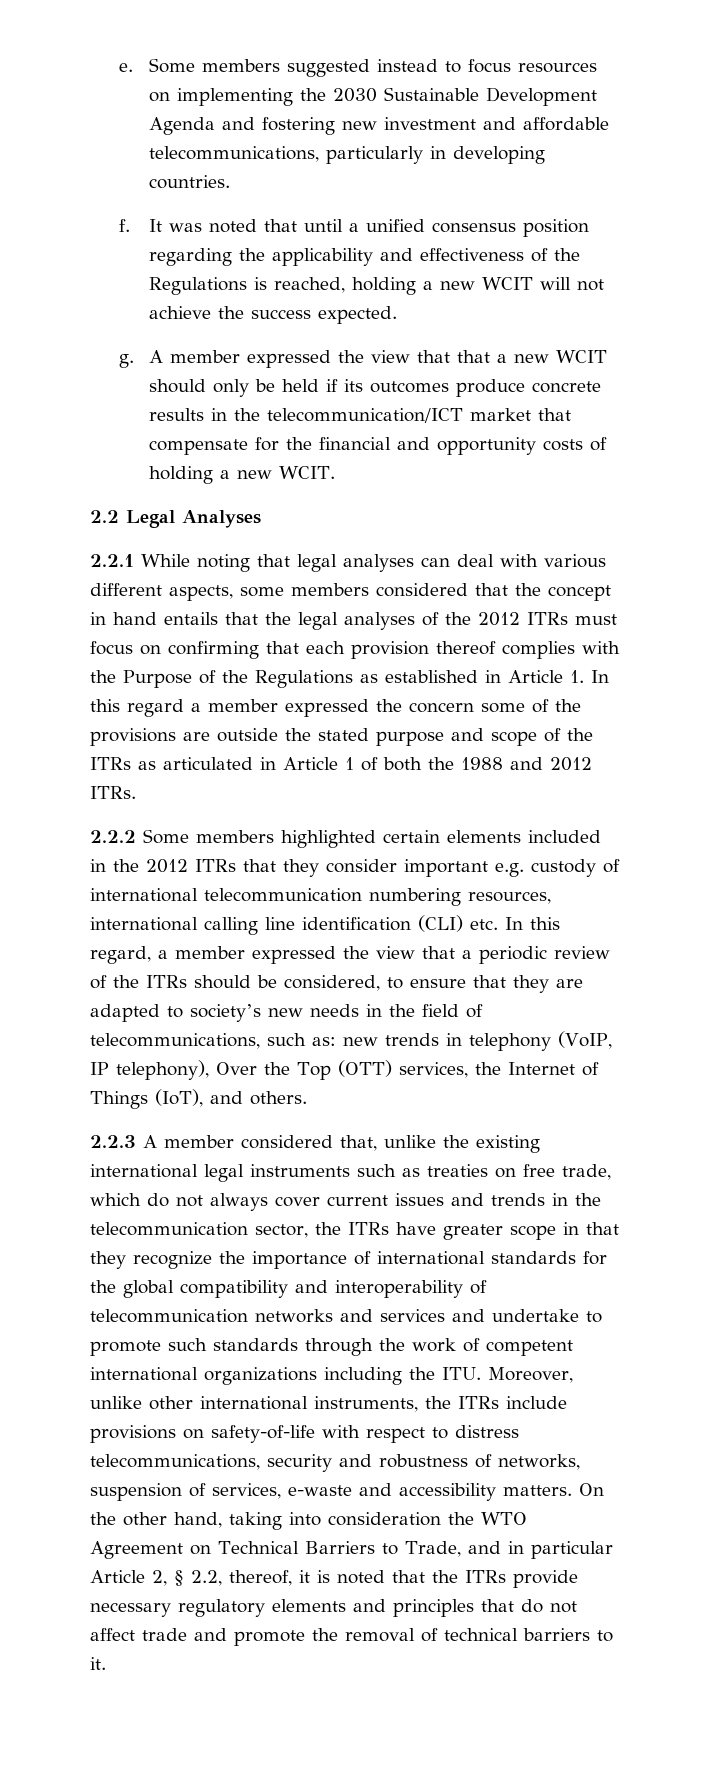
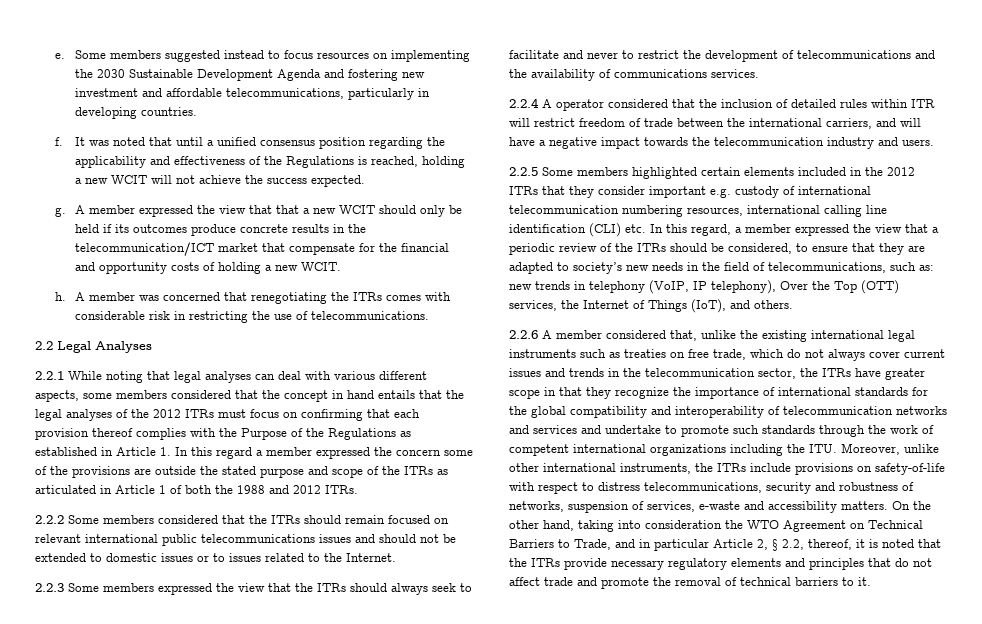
+ h. A member was concerned that renegotiating the ITRs comes with considerable risk in restricting the use of telecommunications.
- 2.2.2 Some members highlighted certain elements included in the 2012 ITRs that they consider important e.g. custody of international telecommunication numbering resources, international calling line identification (CLI) etc. In this regard, a member expressed the view that a periodic review of the ITRs should be considered, to ensure that they are adapted to society’s new needs in the field of telecommunications, such as:
+ 2.2.2 Some members considered that the ITRs should remain focused on relevant international public telecommunications issues and should not be extended to domestic issues or to issues related to the Internet.
+ 2.2.3 Some members expressed the view that the ITRs should always seek to facilitate and never to restrict the development of telecommunications and the availability of communications services.
+ 2.2.4 A operator considered that the inclusion of detailed rules within ITR will restrict freedom of trade between the international carriers, and will have a negative impact towards the telecommunication industry and users.
+ 2.2.5 Some members highlighted certain elements included in the 2012 ITRs that they consider important e.g. custody of international telecommunication numbering resources, international calling line identification (CLI) etc. In this regard, a member expressed the view that a periodic review of the ITRs should be considered, to ensure that they are adapted to society’s new needs in the field of telecommunications, such as:
- 2.2.3 A member considered that, unlike the existing international legal instruments such as treaties on free trade, which do not always cover current issues and trends in the telecommunication sector, the ITRs have greater scope in that they recognize the importance of international standards for the global compatibility and interoperability of telecommunication networks and services and undertake to promote such standards through the work of competent international organizations including the ITU. Moreover, unlike other international instruments, the ITRs include provisions on safety-of-life with respect to distress telecommunications, security and robustness of networks, suspension of services, e-waste and accessibility matters.
+ 2.2.6 A member considered that, unlike the existing international legal instruments such as treaties on free trade, which do not always cover current issues and trends in the telecommunication sector, the ITRs have greater scope in that they recognize the importance of international standards for the global compatibility and interoperability of telecommunication networks and services and undertake to promote such standards through the work of competent international organizations including the ITU. Moreover, unlike other international instruments, the ITRs include provisions on safety-of-life with respect to distress telecommunications, security and robustness of networks, suspension of services, e-waste and accessibility matters.

